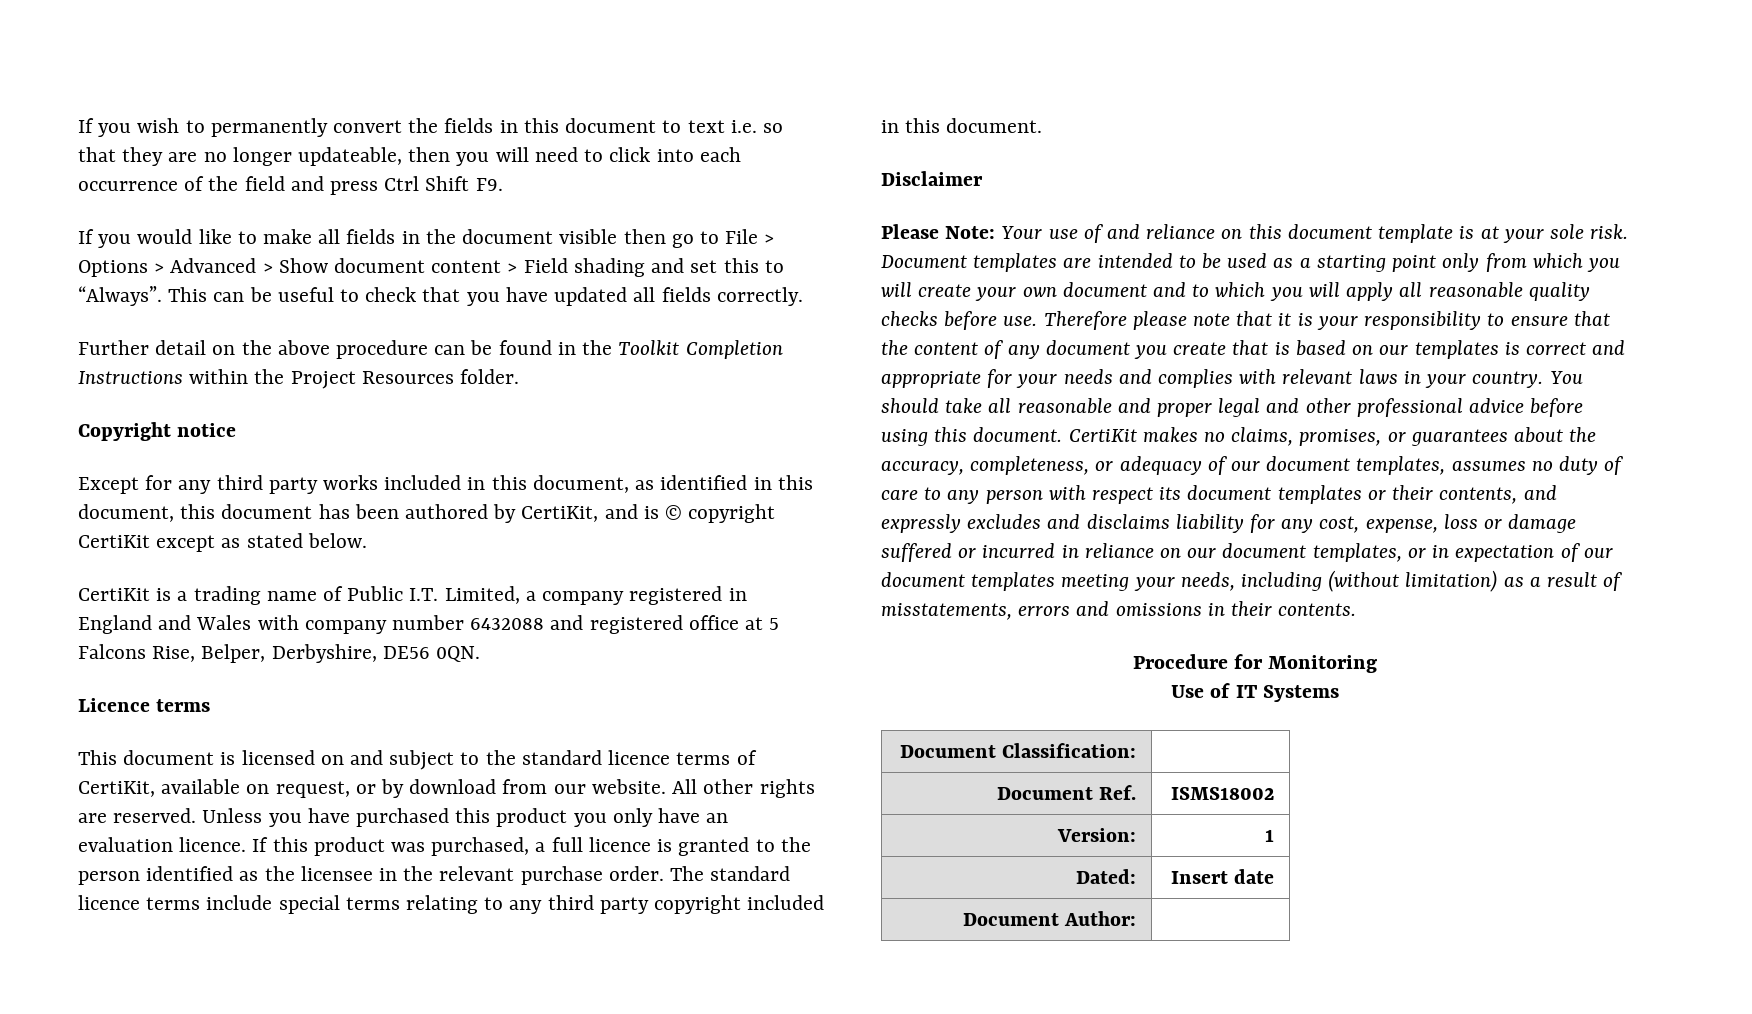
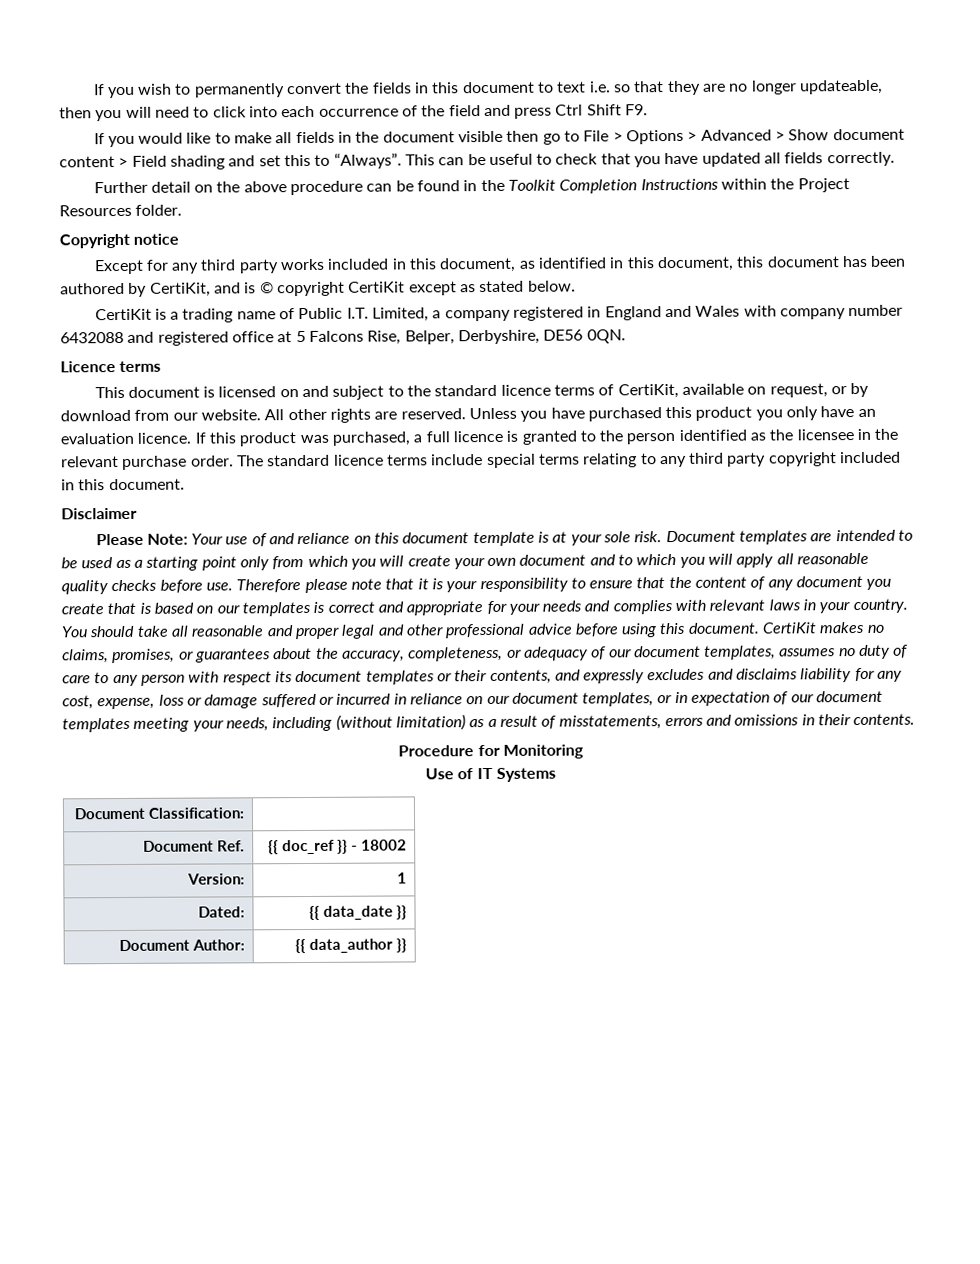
- Document Ref. | ISMS18002
+ Document Ref. | {{ doc_ref }} - 18002
- Dated: | Insert date
+ Dated: | {{ data_date }}
- Document Author: |
+ Document Author: | {{ data_author }}

